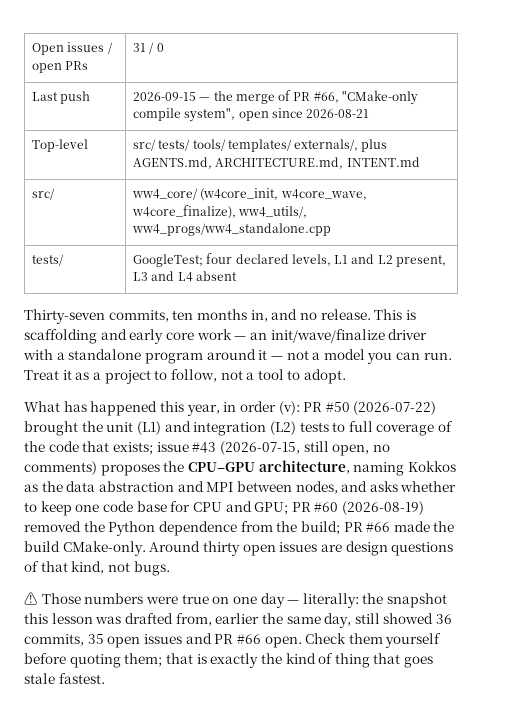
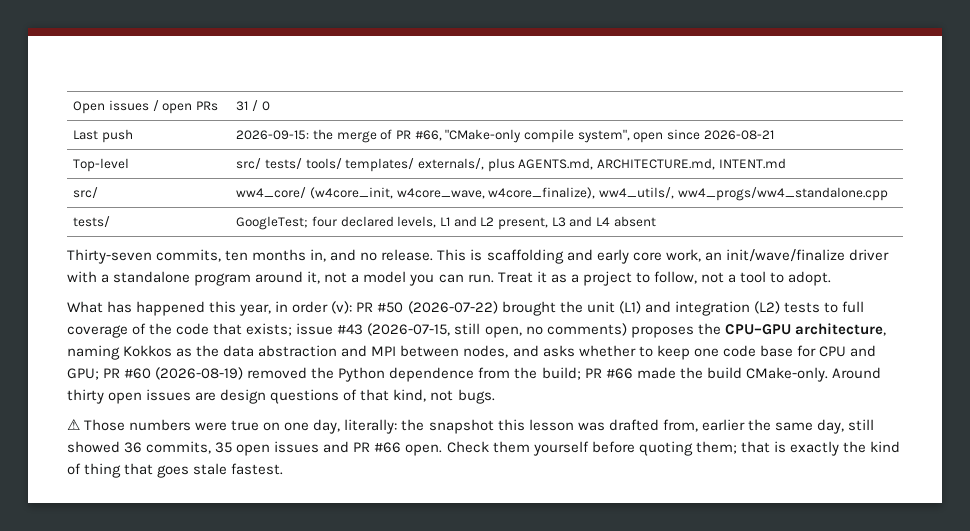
- Last push | 2026-09-15 — the merge of PR #66, "CMake-only compile system", open since 2026-08-21
+ Last push | 2026-09-15: the merge of PR #66, "CMake-only compile system", open since 2026-08-21
- This is scaffolding and early core work — an init/wave/finalize driver with a standalone program around it — not a model you can run.
+ This is scaffolding and early core work, an init/wave/finalize driver with a standalone program around it, not a model you can run.
- ⚠ Those numbers were true on one day — literally: the snapshot this lesson was drafted from, earlier the same day, still showed 36 commits, 35 open issues and PR #66 open.
+ ⚠ Those numbers were true on one day, literally: the snapshot this lesson was drafted from, earlier the same day, still showed 36 commits, 35 open issues and PR #66 open.

